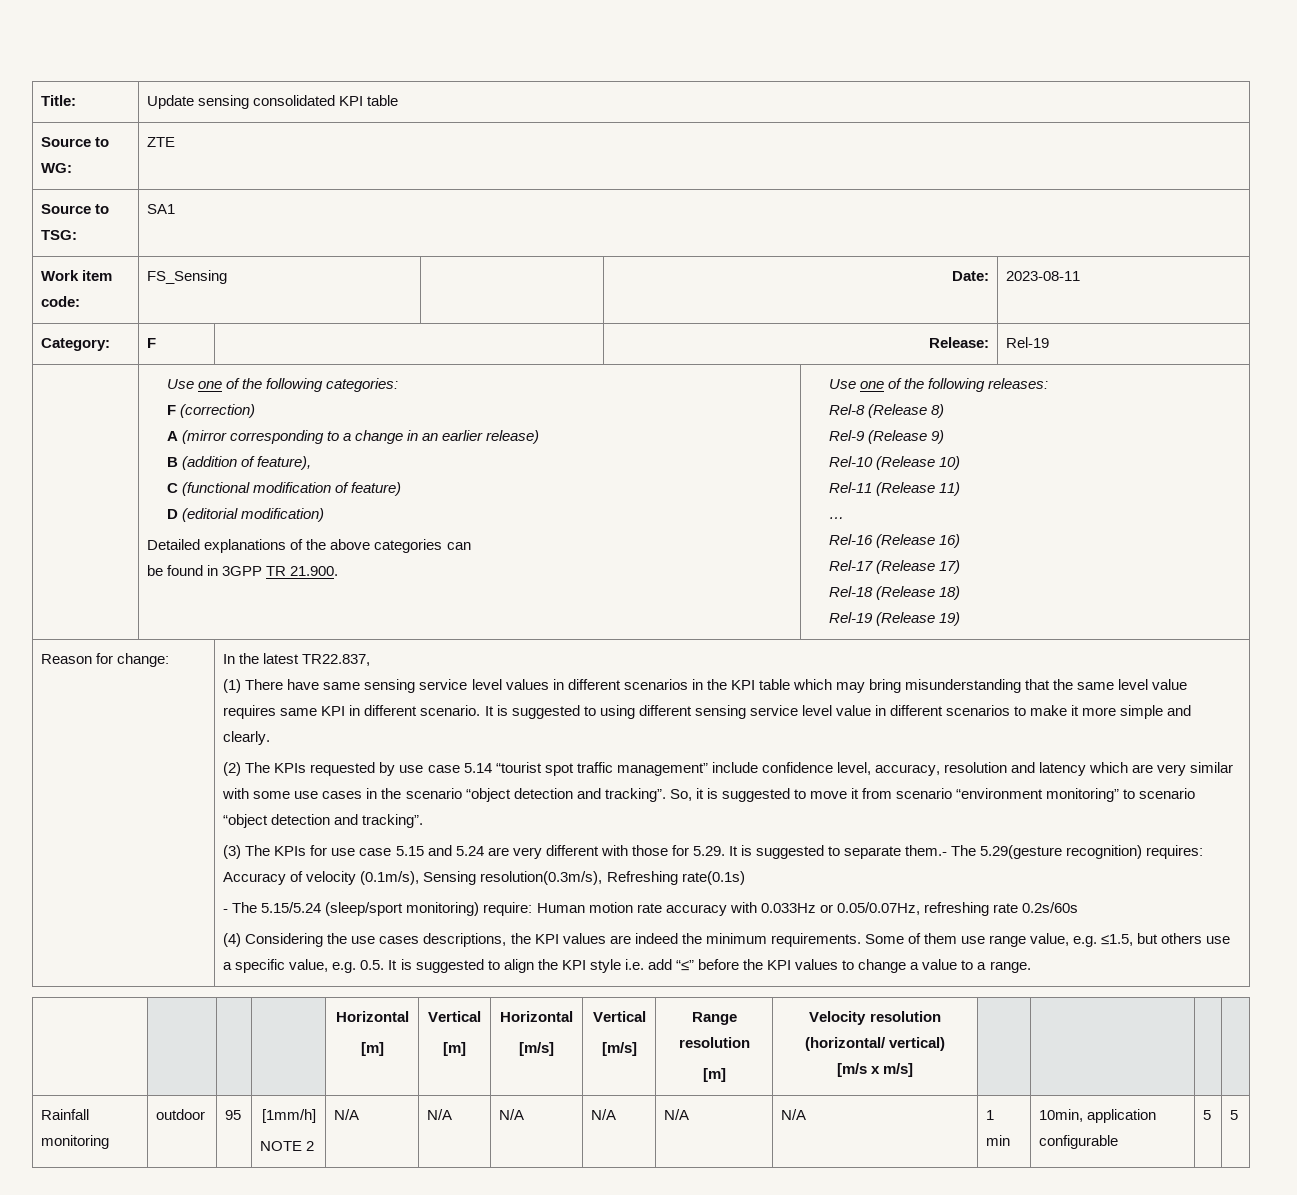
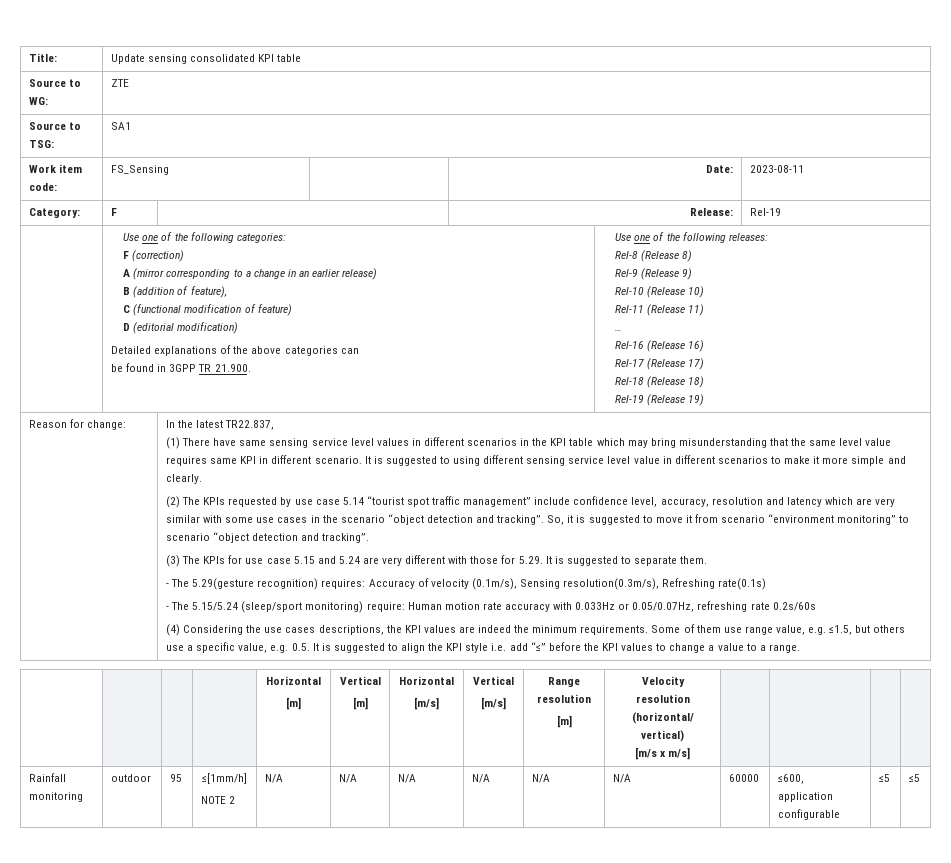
- (3) The KPIs for use case 5.15 and 5.24 are very different with those for 5.29. It is suggested to separate them.- The 5.29(gesture recognition) requires: Accuracy of velocity (0.1m/s), Sensing resolution(0.3m/s), Refreshing rate(0.1s)
+ (3) The KPIs for use case 5.15 and 5.24 are very different with those for 5.29. It is suggested to separate them.
+ - The 5.29(gesture recognition) requires: Accuracy of velocity (0.1m/s), Sensing resolution(0.3m/s), Refreshing rate(0.1s)
- Rainfall monitoring | outdoor | 95 | [1mm/h]
- NOTE 2 | N/A | N/A | N/A | N/A | N/A | N/A | 1 min | 10min, application configurable | 5 | 5
+ Rainfall monitoring | outdoor | 95 | ≤[1mm/h]
+ NOTE 2 | N/A | N/A | N/A | N/A | N/A | N/A | 60000 | ≤600, application configurable | ≤5 | ≤5

